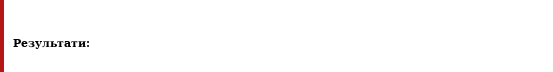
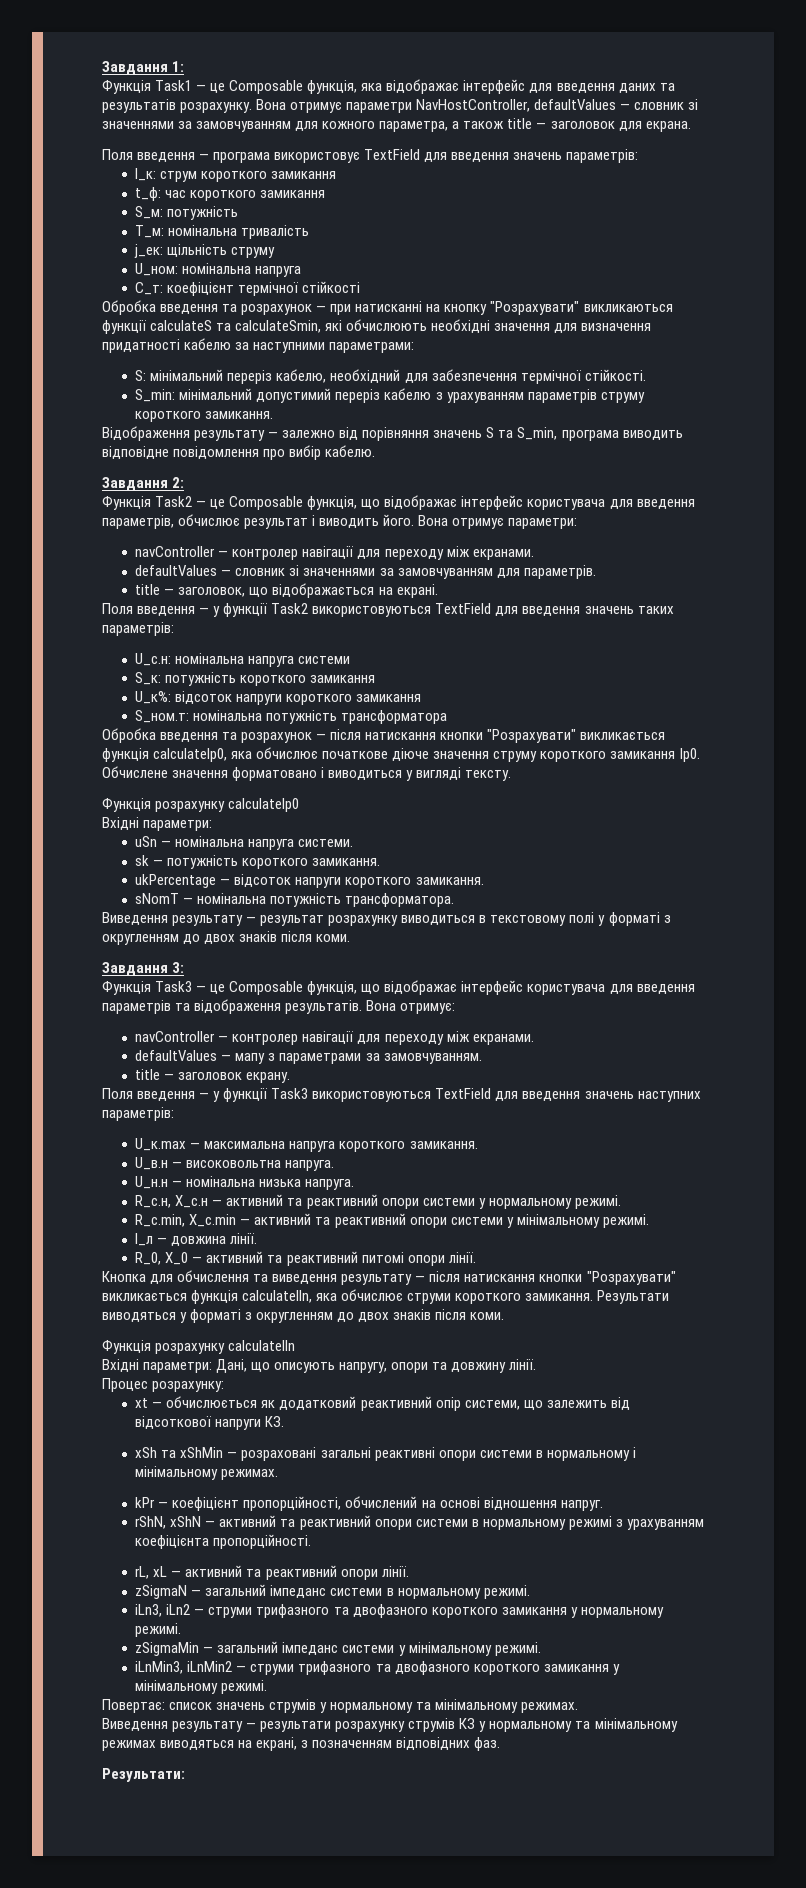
+ Завдання 1:
+ Функція Task1 — це Composable функція, яка відображає інтерфейс для введення даних та результатів розрахунку. Вона отримує параметри NavHostController, defaultValues — словник зі значеннями за замовчуванням для кожного параметра, а також title — заголовок для екрана.
+ Поля введення — програма використовує TextField для введення значень параметрів:
+ I_к: струм короткого замикання
+ t_ф: час короткого замикання
+ S_м: потужність
+ T_м: номінальна тривалість
+ j_ек: щільність струму
+ U_ном: номінальна напруга
+ C_т: коефіцієнт термічної стійкості
+ Обробка введення та розрахунок — при натисканні на кнопку "Розрахувати" викликаються функції calculateS та calculateSmin, які обчислюють необхідні значення для визначення придатності кабелю за наступними параметрами:
+ S: мінімальний переріз кабелю, необхідний для забезпечення термічної стійкості.
+ S_min: мінімальний допустимий переріз кабелю з урахуванням параметрів струму короткого замикання.
+ Відображення результату — залежно від порівняння значень S та S_min, програма виводить відповідне повідомлення про вибір кабелю.
+ Завдання 2:
+ Функція Task2 — це Composable функція, що відображає інтерфейс користувача для введення параметрів, обчислює результат і виводить його. Вона отримує параметри:
+ navController — контролер навігації для переходу між екранами.
+ defaultValues — словник зі значеннями за замовчуванням для параметрів.
+ title — заголовок, що відображається на екрані.
+ Поля введення — у функції Task2 використовуються TextField для введення значень таких параметрів:
+ U_с.н: номінальна напруга системи
+ S_к: потужність короткого замикання
+ U_к%: відсоток напруги короткого замикання
+ S_ном.т: номінальна потужність трансформатора
+ Обробка введення та розрахунок — після натискання кнопки "Розрахувати" викликається функція calculateIp0, яка обчислює початкове діюче значення струму короткого замикання Ip0. Обчислене значення форматовано і виводиться у вигляді тексту.
+ Функція розрахунку calculateIp0
+ Вхідні параметри:
+ uSn — номінальна напруга системи.
+ sk — потужність короткого замикання.
+ ukPercentage — відсоток напруги короткого замикання.
+ sNomT — номінальна потужність трансформатора.
+ Виведення результату — результат розрахунку виводиться в текстовому полі у форматі з округленням до двох знаків після коми.
+ Завдання 3:
+ Функція Task3 — це Composable функція, що відображає інтерфейс користувача для введення параметрів та відображення результатів. Вона отримує:
+ navController — контролер навігації для переходу між екранами.
+ defaultValues — мапу з параметрами за замовчуванням.
+ title — заголовок екрану.
+ Поля введення — у функції Task3 використовуються TextField для введення значень наступних параметрів:
+ U_к.max — максимальна напруга короткого замикання.
+ U_в.н — високовольтна напруга.
+ U_н.н — номінальна низька напруга.
+ R_с.н, X_с.н — активний та реактивний опори системи у нормальному режимі.
+ R_с.min, X_с.min — активний та реактивний опори системи у мінімальному режимі.
+ l_л — довжина лінії.
+ R_0, X_0 — активний та реактивний питомі опори лінії.
+ Кнопка для обчислення та виведення результату — після натискання кнопки "Розрахувати" викликається функція calculateIln, яка обчислює струми короткого замикання. Результати виводяться у форматі з округленням до двох знаків після коми.
+ Функція розрахунку calculateIln
+ Вхідні параметри: Дані, що описують напругу, опори та довжину лінії.
+ Процес розрахунку:
+ xt — обчислюється як додатковий реактивний опір системи, що залежить від відсоткової напруги КЗ.
+ xSh та xShMin — розраховані загальні реактивні опори системи в нормальному і мінімальному режимах.
+ kPr — коефіцієнт пропорційності, обчислений на основі відношення напруг.
+ rShN, xShN — активний та реактивний опори системи в нормальному режимі з урахуванням коефіцієнта пропорційності.
+ rL, xL — активний та реактивний опори лінії.
+ zSigmaN — загальний імпеданс системи в нормальному режимі.
+ iLn3, iLn2 — струми трифазного та двофазного короткого замикання у нормальному режимі.
+ zSigmaMin — загальний імпеданс системи у мінімальному режимі.
+ iLnMin3, iLnMin2 — струми трифазного та двофазного короткого замикання у мінімальному режимі.
+ Повертає: список значень струмів у нормальному та мінімальному режимах.
+ Виведення результату — результати розрахунку струмів КЗ у нормальному та мінімальному режимах виводяться на екрані, з позначенням відповідних фаз.

